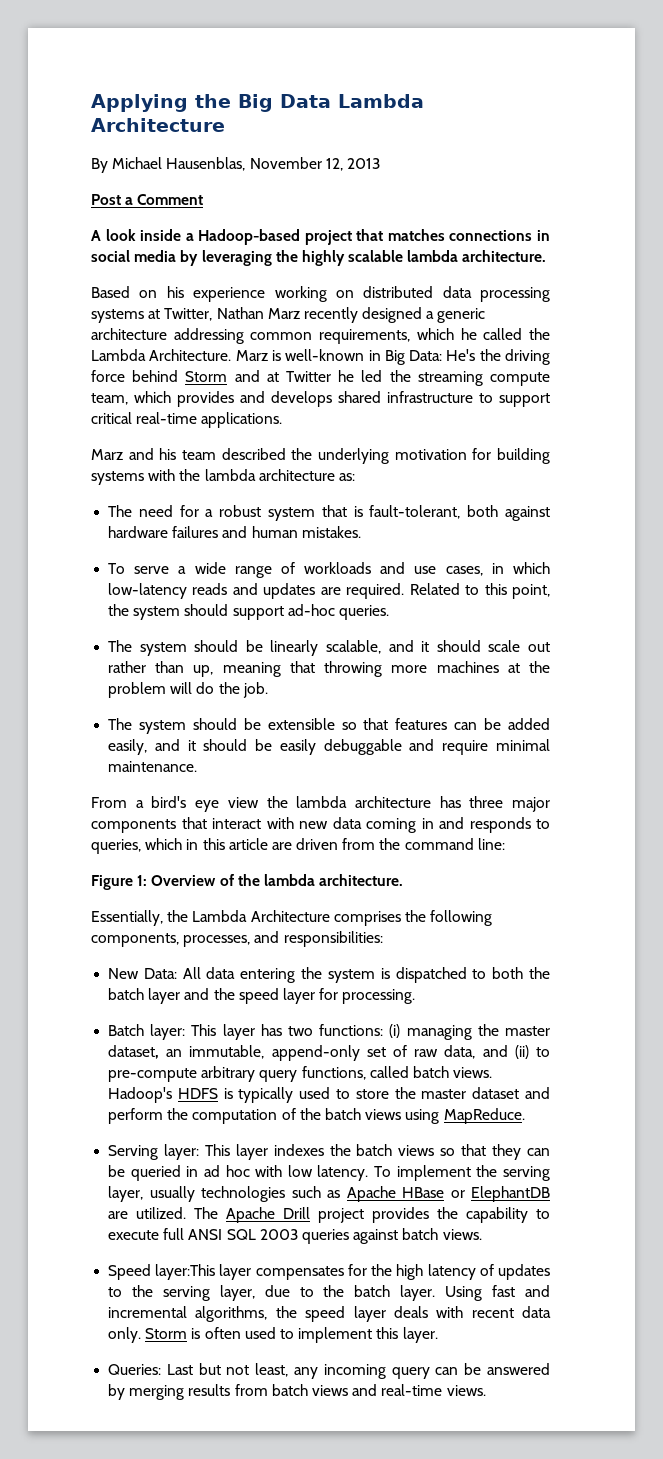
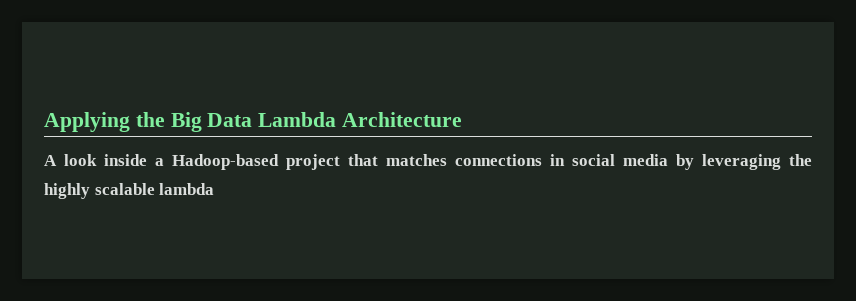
- By Michael Hausenblas, November 12, 2013
- Post a Comment
- A look inside a Hadoop-based project that matches connections in social media by leveraging the highly scalable lambda architecture.
- Based on his experience working on distributed data processing systems at Twitter, Nathan Marz recently designed a generic architecture addressing common requirements, which he called the Lambda Architecture. Marz is well-known in Big Data: He's the driving force behind Storm and at Twitter he led the streaming compute team, which provides and develops shared infrastructure to support critical real-time applications.
- Marz and his team described the underlying motivation for building systems with the lambda architecture as:
- The need for a robust system that is fault-tolerant, both against hardware failures and human mistakes.
- To serve a wide range of workloads and use cases, in which low-latency reads and updates are required. Related to this point, the system should support ad-hoc queries.
- The system should be linearly scalable, and it should scale out rather than up, meaning that throwing more machines at the problem will do the job.
- The system should be extensible so that features can be added easily, and it should be easily debuggable and require minimal maintenance.
- From a bird's eye view the lambda architecture has three major components that interact with new data coming in and responds to queries, which in this article are driven from the command line:
- Figure 1: Overview of the lambda architecture.
- Essentially, the Lambda Architecture comprises the following components, processes, and responsibilities:
- New Data: All data entering the system is dispatched to both the batch layer and the speed layer for processing.
- Batch layer: This layer has two functions: (i) managing the master dataset, an immutable, append-only set of raw data, and (ii) to pre-compute arbitrary query functions, called batch views. Hadoop's HDFS is typically used to store the master dataset and perform the computation of the batch views using MapReduce.
- Serving layer: This layer indexes the batch views so that they can be queried in ad hoc with low latency. To implement the serving layer, usually technologies such as Apache HBase or ElephantDB are utilized. The Apache Drill project provides the capability to execute full ANSI SQL 2003 queries against batch views.
- Speed layer:This layer compensates for the high latency of updates to the serving layer, due to the batch layer. Using fast and incremental algorithms, the speed layer deals with recent data only. Storm is often used to implement this layer.
- Queries: Last but not least, any incoming query can be answered by merging results from batch views and real-time views.
+ A look inside a Hadoop-based project that matches connections in social media by leveraging the highly scalable lambda

